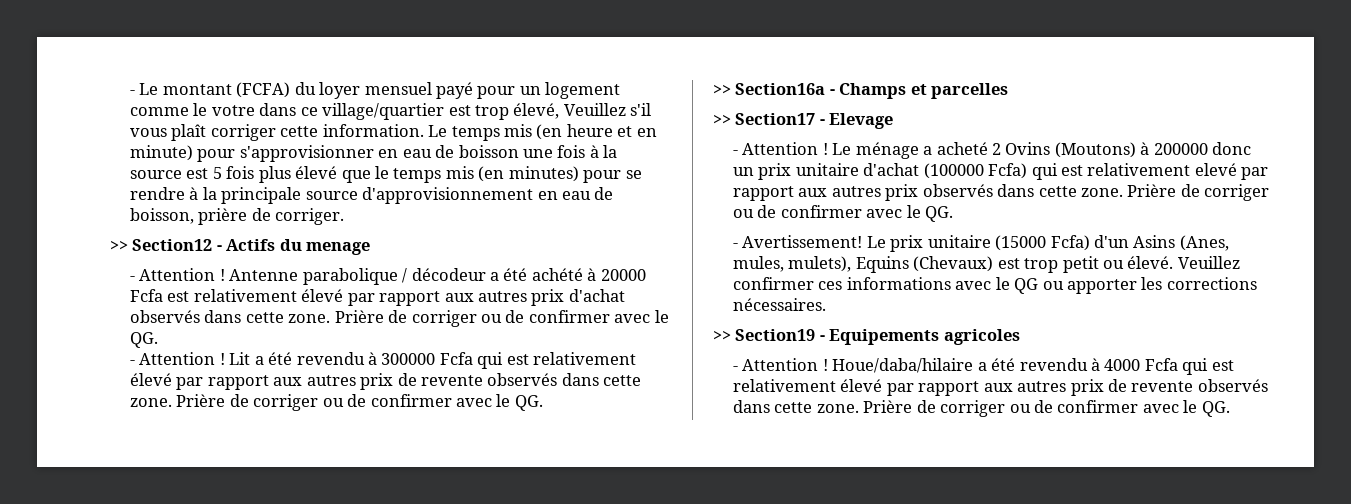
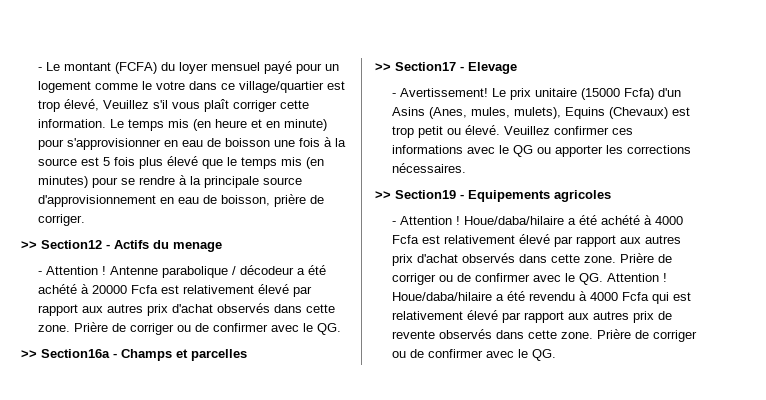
- - Attention ! Lit a été revendu à 300000 Fcfa qui est relativement élevé par rapport aux autres prix de revente observés dans cette zone. Prière de corriger ou de confirmer avec le QG.
- - Attention ! Le ménage a acheté 2 Ovins (Moutons) à 200000 donc un prix unitaire d'achat (100000 Fcfa) qui est relativement elevé par rapport aux autres prix observés dans cette zone. Prière de corriger ou de confirmer avec le QG.
- Houe/daba/hilaire a été revendu à 4000 Fcfa qui est relativement élevé par rapport aux autres prix de revente observés dans cette zone.
+ Houe/daba/hilaire a été achété à 4000 Fcfa est relativement élevé par rapport aux autres prix d'achat observés dans cette zone. Prière de corriger ou de confirmer avec le QG. Attention ! Houe/daba/hilaire a été revendu à 4000 Fcfa qui est relativement élevé par rapport aux autres prix de revente observés dans cette zone.

